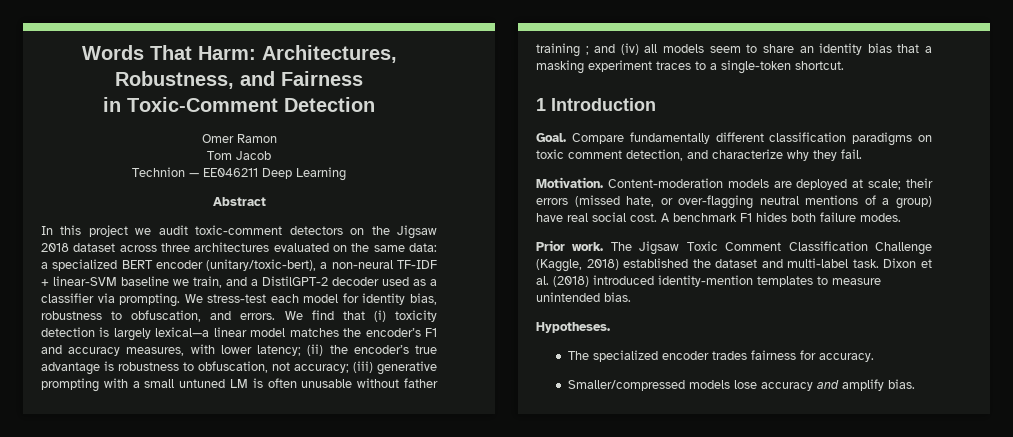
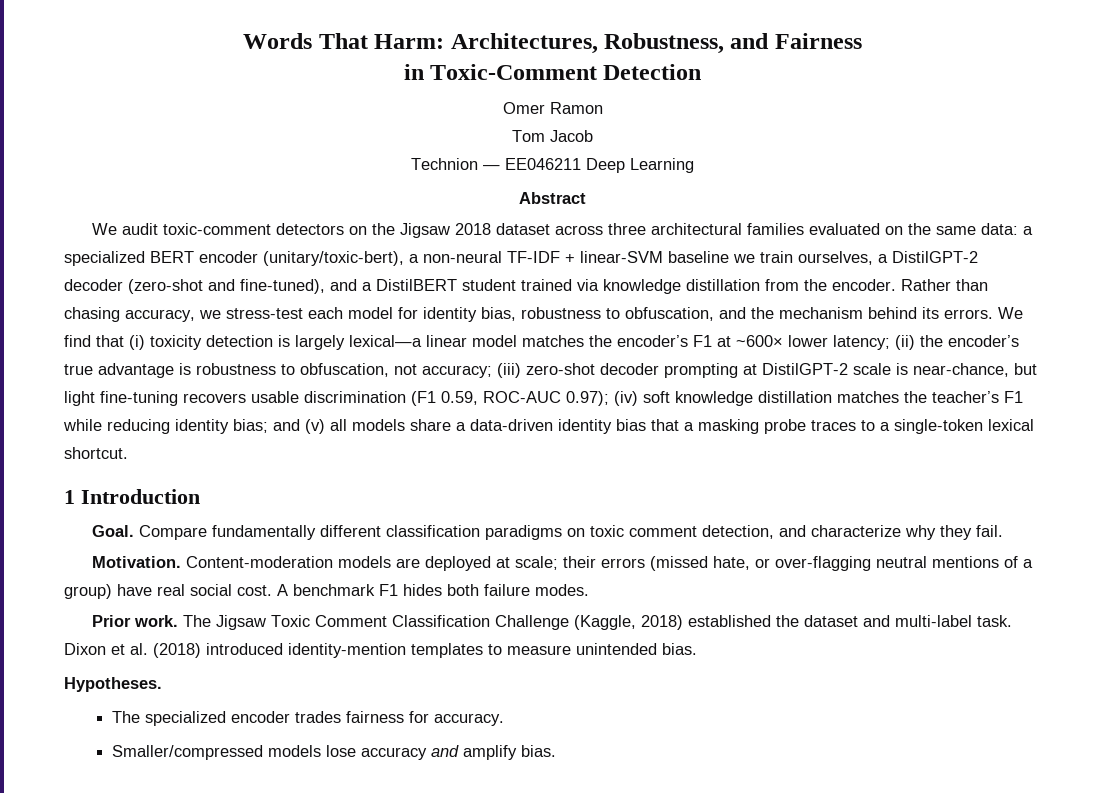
- In this project we audit toxic-comment detectors on the Jigsaw 2018 dataset across three architectures evaluated on the same data: a specialized BERT encoder (unitary/toxic-bert), a non-neural TF-IDF + linear-SVM baseline we train, and a DistilGPT-2 decoder used as a classifier via prompting. We stress-test each model for identity bias, robustness to obfuscation, and errors.
+ We audit toxic-comment detectors on the Jigsaw 2018 dataset across three architectural families evaluated on the same data: a specialized BERT encoder (unitary/toxic-bert), a non-neural TF-IDF + linear-SVM baseline we train ourselves, a DistilGPT-2 decoder (zero-shot and fine-tuned), and a DistilBERT student trained via knowledge distillation from the encoder. Rather than chasing accuracy, we stress-test each model for identity bias, robustness to obfuscation, and the mechanism behind its errors.
- We find that (i) toxicity detection is largely lexical—a linear model matches the encoder’s F1 and accuracy measures, with lower latency; (ii) the encoder’s true advantage is robustness to obfuscation, not accuracy; (iii) generative prompting with a small untuned LM is often unusable without father training ; and (iv) all models seem to share an identity bias that a masking experiment traces to a single-token shortcut.
+ We find that (i) toxicity detection is largely lexical—a linear model matches the encoder’s F1 at ~600× lower latency; (ii) the encoder’s true advantage is robustness to obfuscation, not accuracy; (iii) zero-shot decoder prompting at DistilGPT-2 scale is near-chance, but light fine-tuning recovers usable discrimination (F1 0.59, ROC-AUC 0.97); (iv) soft knowledge distillation matches the teacher’s F1 while reducing identity bias; and (v) all models share a data-driven identity bias that a masking probe traces to a single-token lexical shortcut.

